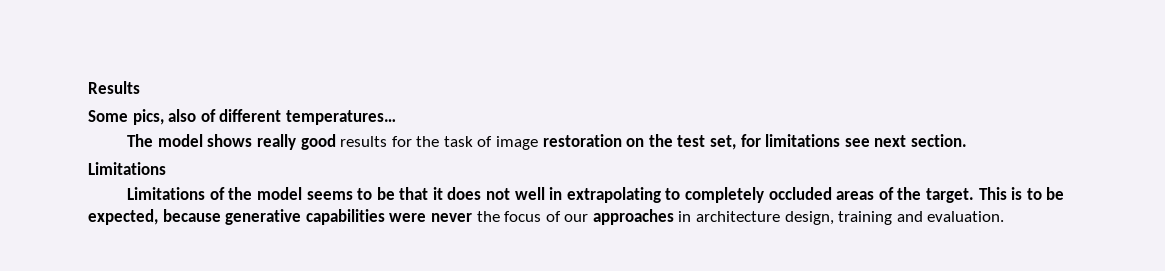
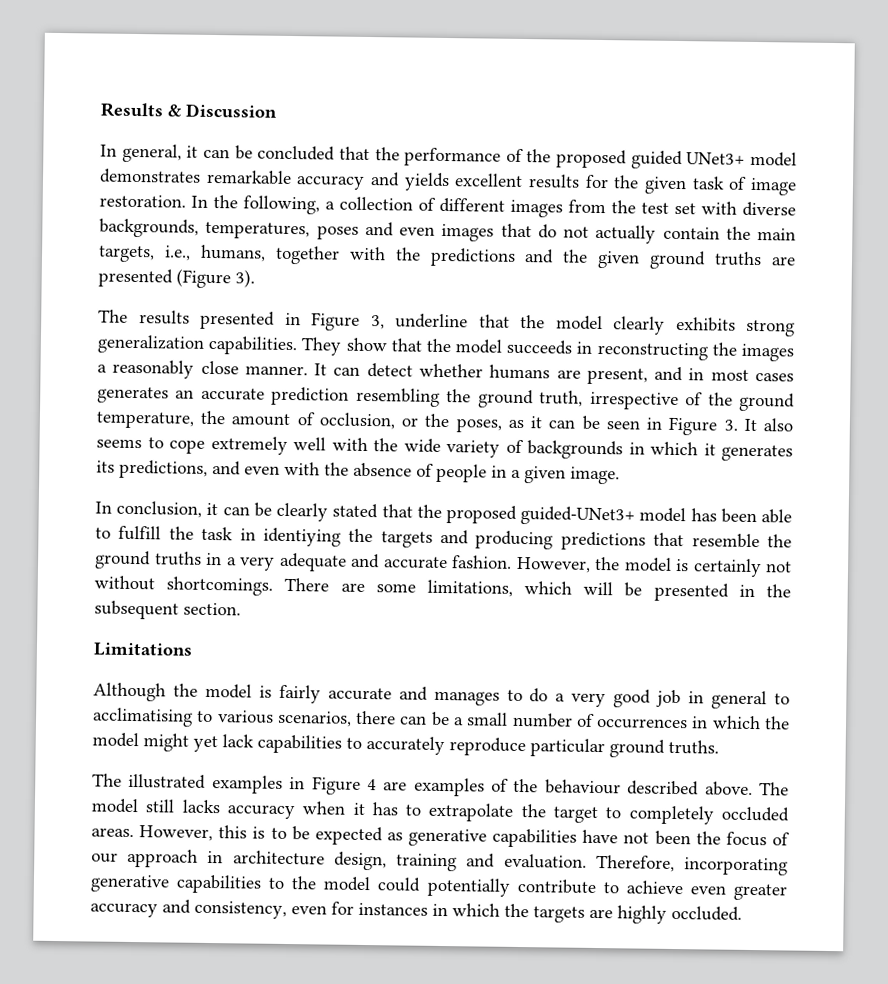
- Results
- Some pics, also of different temperatures…
- The model shows really good results for the task of image restoration on the test set, for limitations see next section.
+ Results & Discussion
+ In general, it can be concluded that the performance of the proposed guided UNet3+ model demonstrates remarkable accuracy and yields excellent results for the given task of image restoration. In the following, a collection of different images from the test set with diverse backgrounds, temperatures, poses and even images that do not actually contain the main targets, i.e., humans, together with the predictions and the given ground truths are presented (Figure 3).
+ The results presented in Figure 3, underline that the model clearly exhibits strong generalization capabilities. They show that the model succeeds in reconstructing the images a reasonably close manner. It can detect whether humans are present, and in most cases generates an accurate prediction resembling the ground truth, irrespective of the ground temperature, the amount of occlusion, or the poses, as it can be seen in Figure 3. It also seems to cope extremely well with the wide variety of backgrounds in which it generates its predictions, and even with the absence of people in a given image.
+ In conclusion, it can be clearly stated that the proposed guided-UNet3+ model has been able to fulfill the task in identiying the targets and producing predictions that resemble the ground truths in a very adequate and accurate fashion. However, the model is certainly not without shortcomings. There are some limitations, which will be presented in the subsequent section.
  Limitations
- Limitations of the model seems to be that it does not well in extrapolating to completely occluded areas of the target. This is to be expected, because generative capabilities were never the focus of our approaches in architecture design, training and evaluation.
+ Although the model is fairly accurate and manages to do a very good job in general to acclimatising to various scenarios, there can be a small number of occurrences in which the model might yet lack capabilities to accurately reproduce particular ground truths.
+ The illustrated examples in Figure 4 are examples of the behaviour described above. The model still lacks accuracy when it has to extrapolate the target to completely occluded areas. However, this is to be expected as generative capabilities have not been the focus of our approach in architecture design, training and evaluation.
+ Therefore, incorporating generative capabilities to the model could potentially contribute to achieve even greater accuracy and consistency, even for instances in which the targets are highly occluded.

